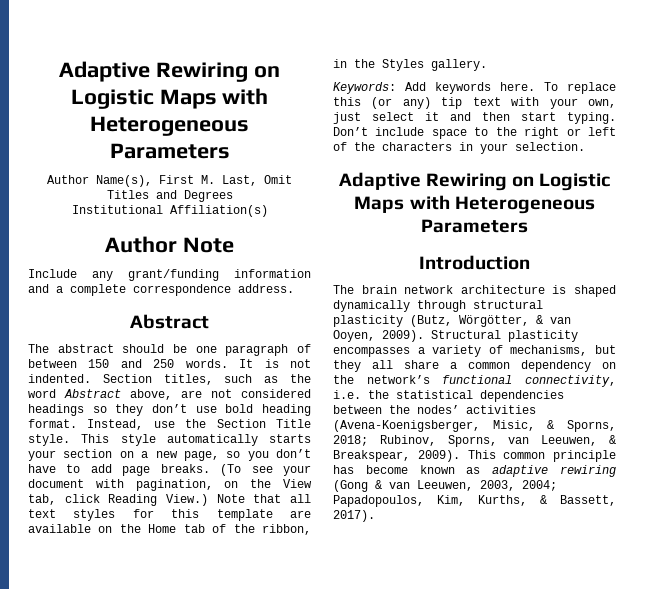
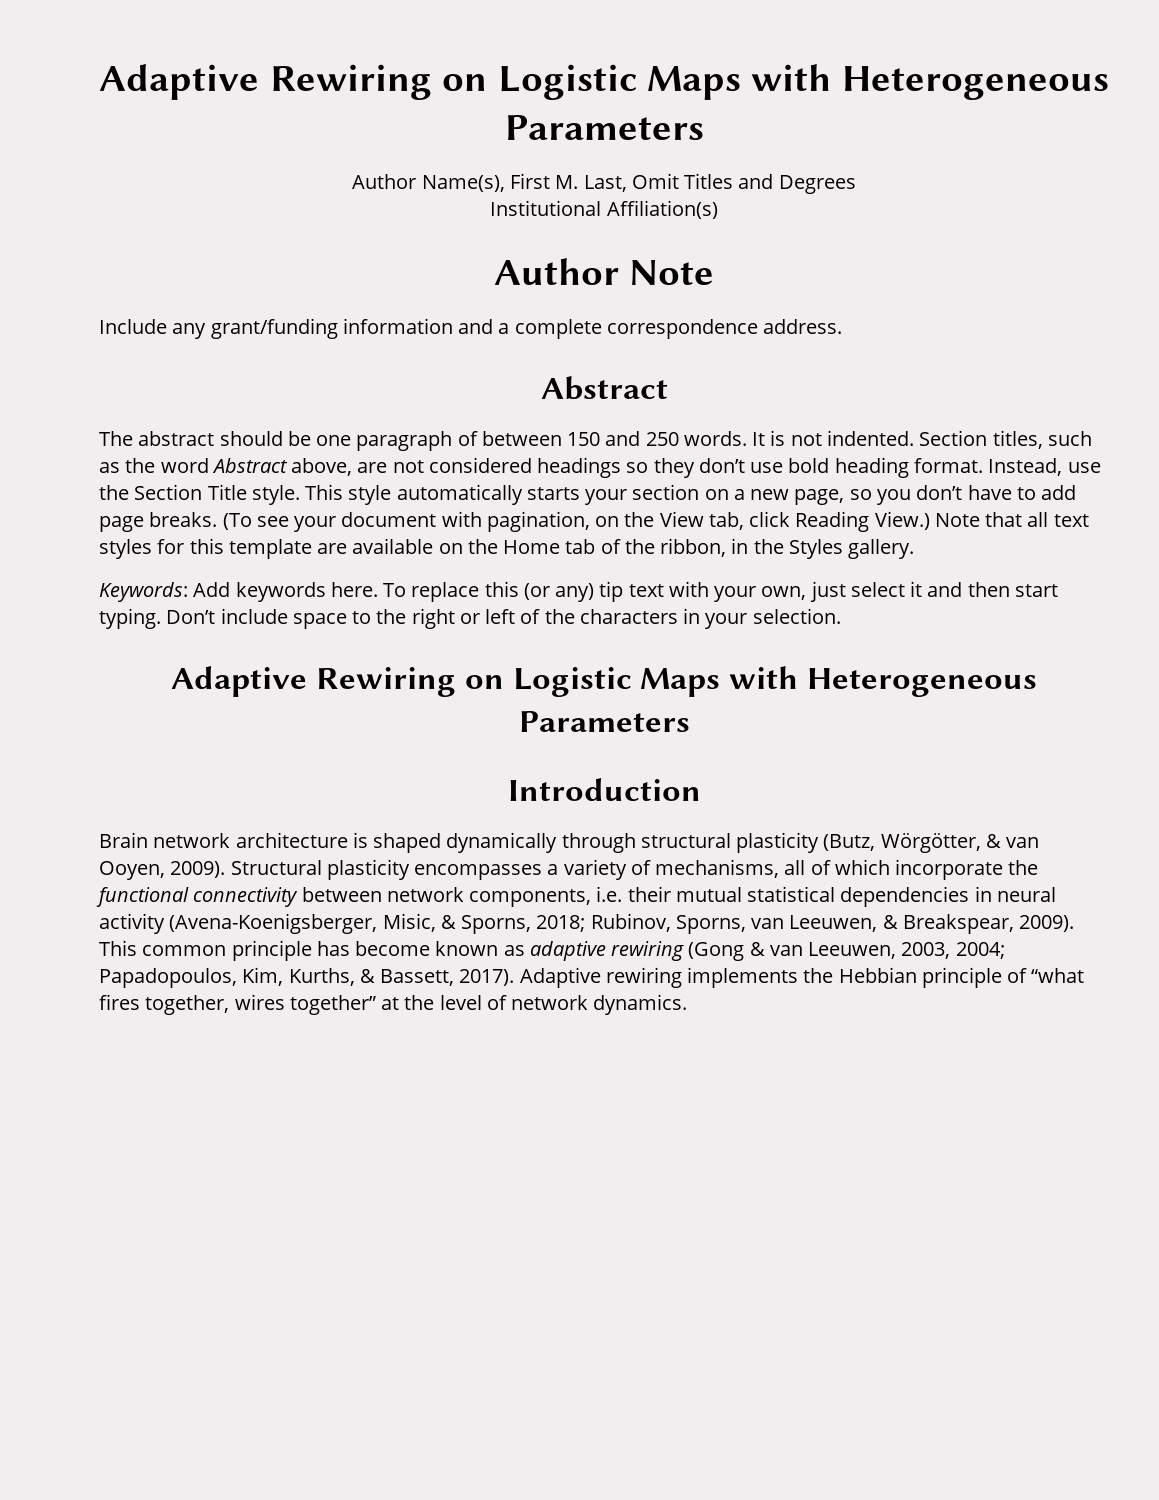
- The brain network architecture is shaped dynamically through structural plasticity (Butz, Wörgötter, & van Ooyen, 2009).
+ Brain network architecture is shaped dynamically through structural plasticity (Butz, Wörgötter, & van Ooyen, 2009).
- Structural plasticity encompasses a variety of mechanisms, but they all share a common dependency on the network’s functional connectivity, i.e. the statistical dependencies between the nodes’ activities (Avena-Koenigsberger, Misic, & Sporns, 2018; Rubinov, Sporns, van Leeuwen, & Breakspear, 2009).
+ Structural plasticity encompasses a variety of mechanisms, all of which incorporate the functional connectivity between network components, i.e. their mutual statistical dependencies in neural activity (Avena-Koenigsberger, Misic, & Sporns, 2018; Rubinov, Sporns, van Leeuwen, & Breakspear, 2009).
+ Adaptive rewiring implements the Hebbian principle of “what fires together, wires together” at the level of network dynamics.

